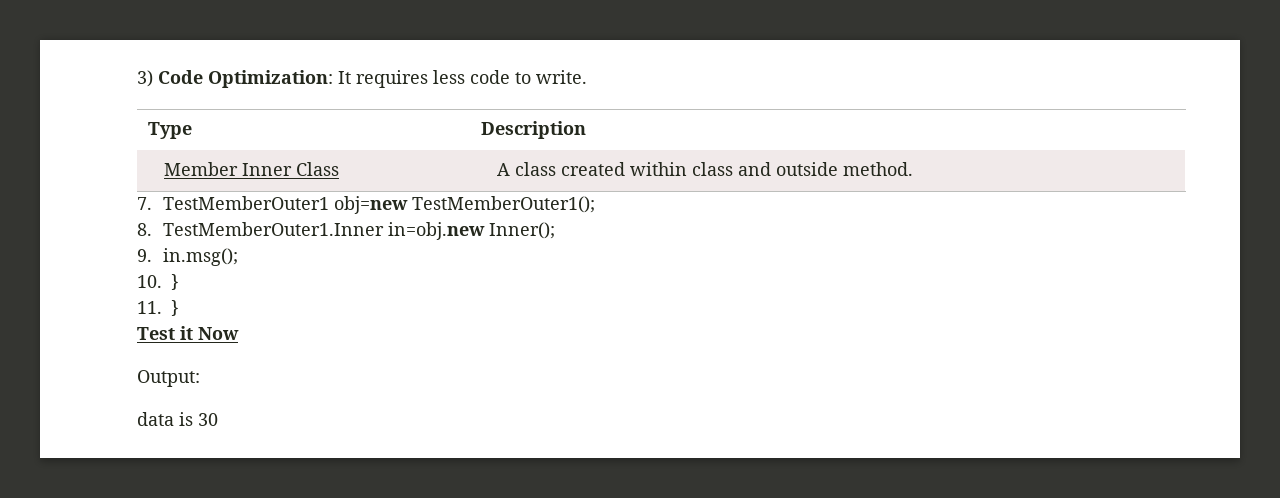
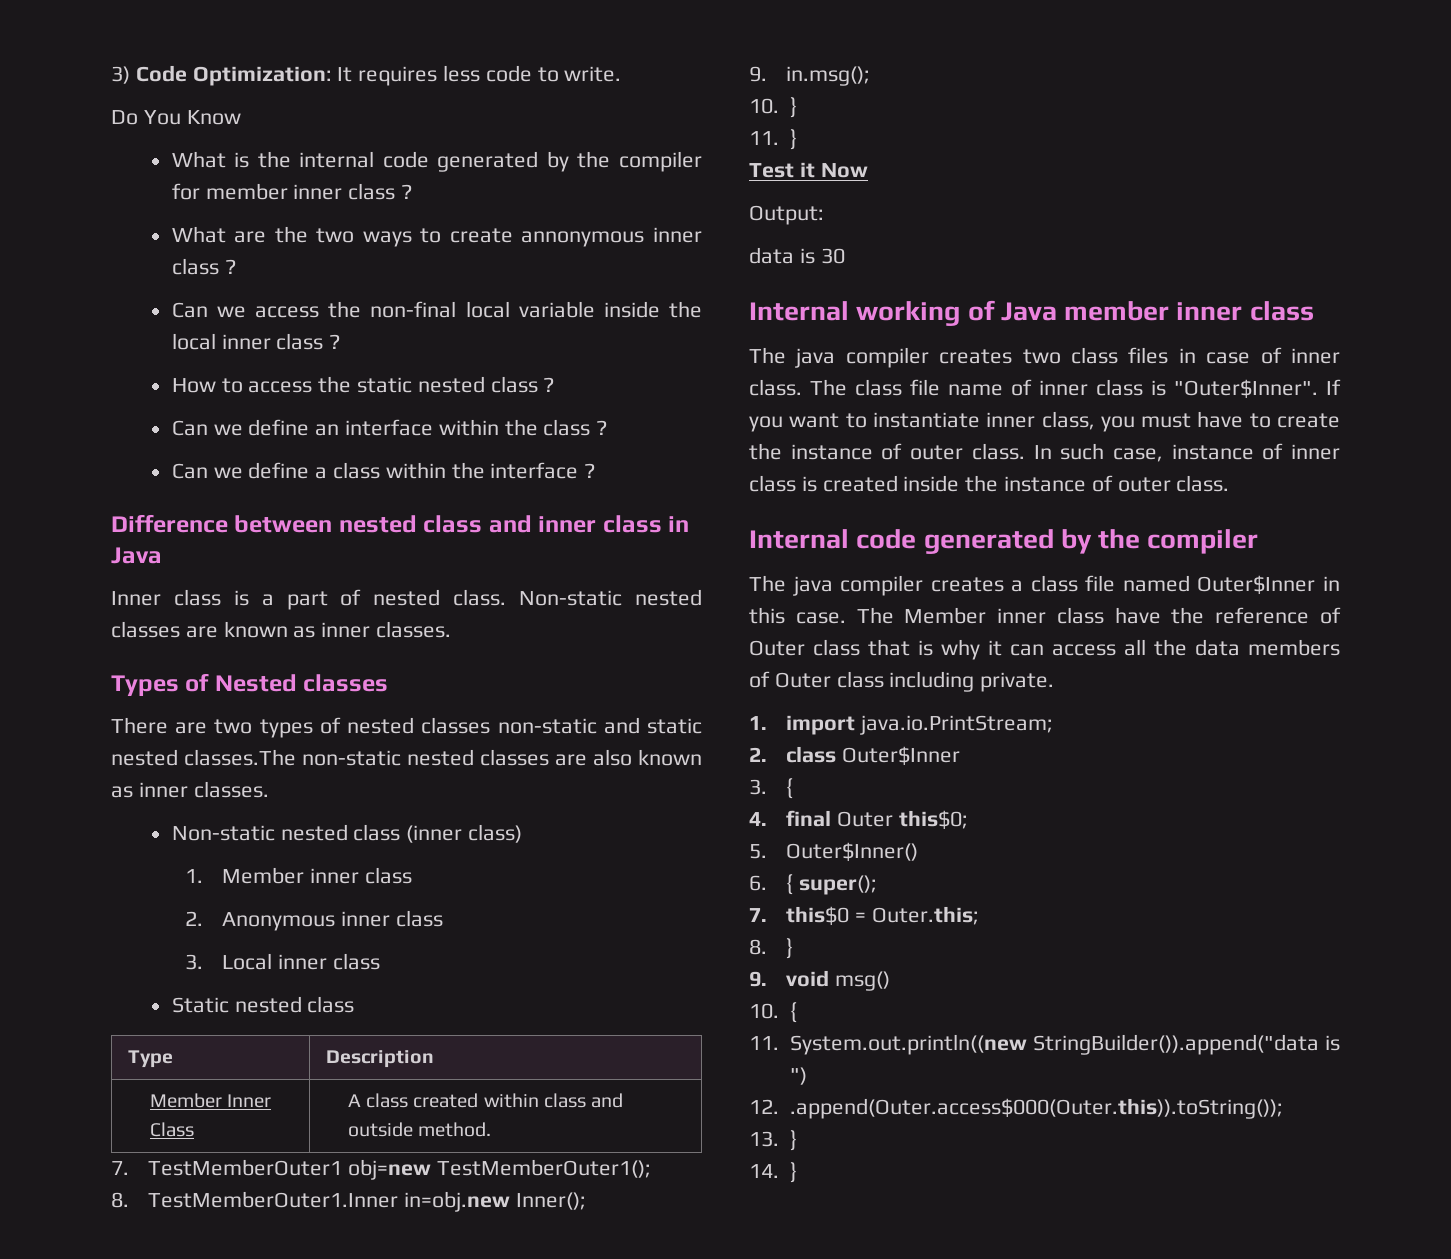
+ Do You Know
+ What is the internal code generated by the compiler for member inner class ?
+ What are the two ways to create annonymous inner class ?
+ Can we access the non-final local variable inside the local inner class ?
+ How to access the static nested class ?
+ Can we define an interface within the class ?
+ Can we define a class within the interface ?
+ Difference between nested class and inner class in Java
+ Inner class is a part of nested class. Non-static nested classes are known as inner classes.
+ Types of Nested classes
+ There are two types of nested classes non-static and static nested classes.The non-static nested classes are also known as inner classes.
+ Non-static nested class (inner class)
+ 1. Member inner class
+ 2. Anonymous inner class
+ 3. Local inner class
+ Static nested class
+ Internal working of Java member inner class
+ The java compiler creates two class files in case of inner class. The class file name of inner class is "Outer$Inner". If you want to instantiate inner class, you must have to create the instance of outer class. In such case, instance of inner class is created inside the instance of outer class.
+ Internal code generated by the compiler
+ The java compiler creates a class file named Outer$Inner in this case. The Member inner class have the reference of Outer class that is why it can access all the data members of Outer class including private.
+ 1. import java.io.PrintStream;
+ 2. class Outer$Inner
+ 3. {
+ 4. final Outer this$0;
+ 5. Outer$Inner()
+ 6. { super();
+ 7. this$0 = Outer.this;
+ 8. }
+ 9. void msg()
+ 10. {
+ 11. System.out.println((new StringBuilder()).append("data is ")
+ 12. .append(Outer.access$000(Outer.this)).toString());
+ 13. }
+ 14. }

